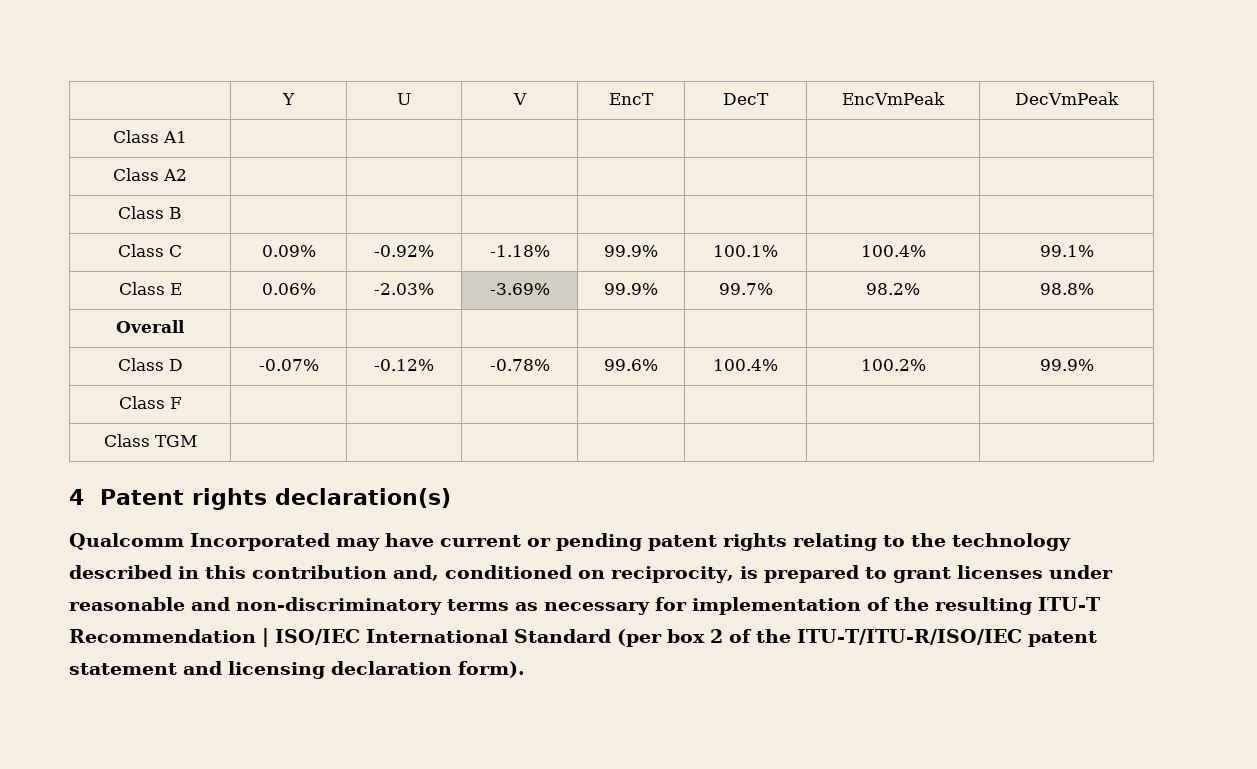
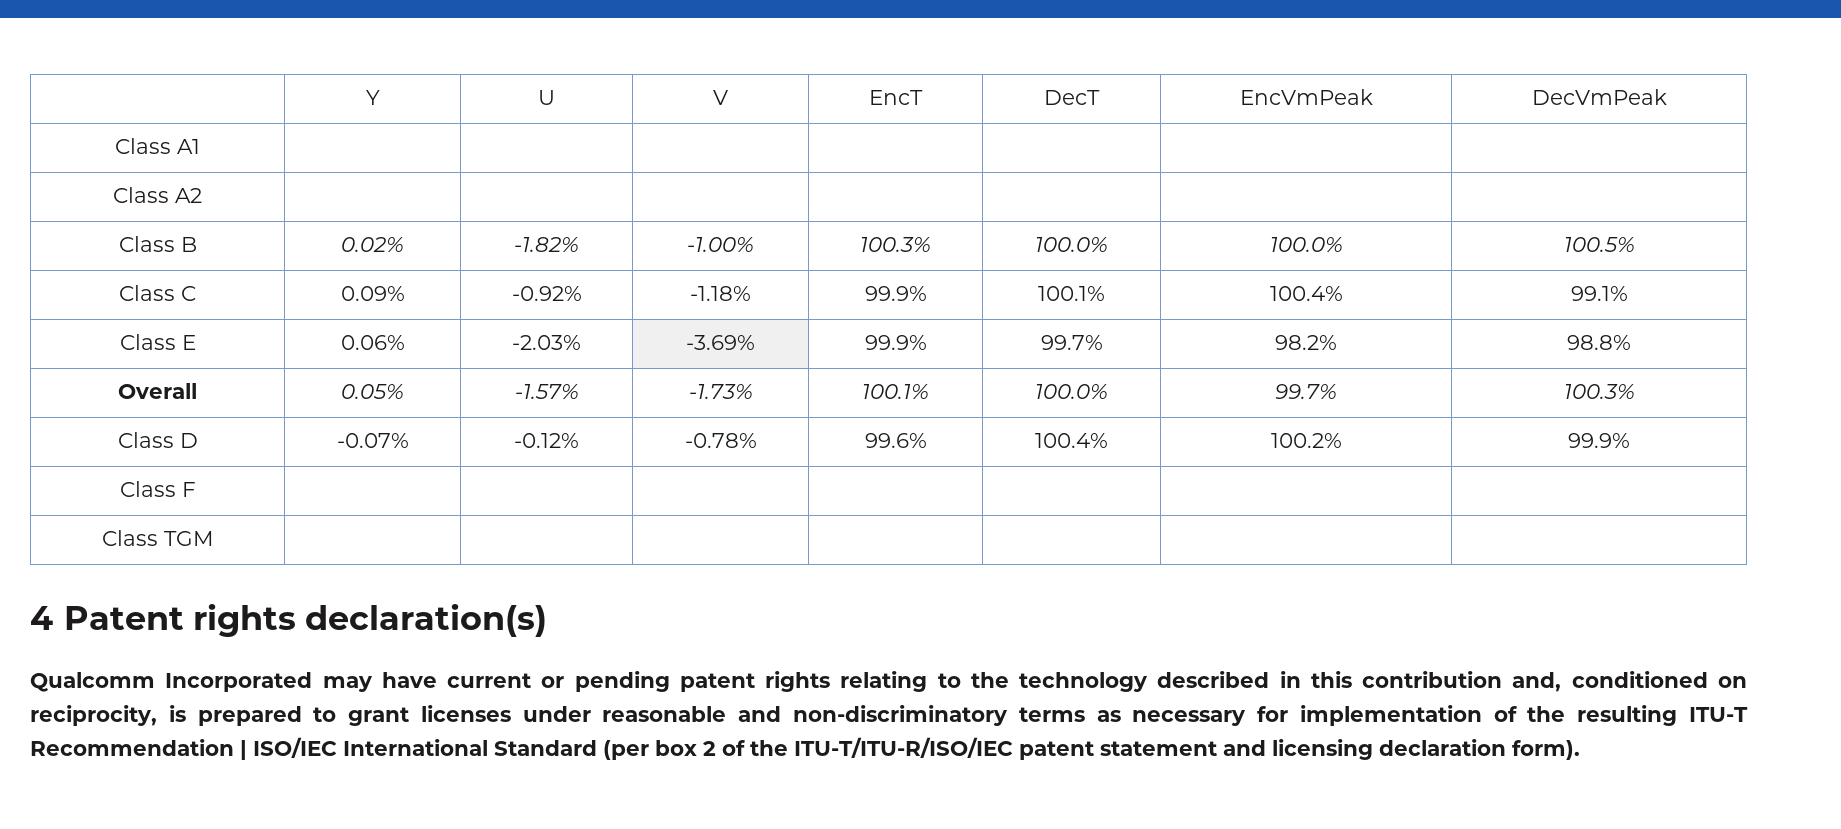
- Class B | | | | | | |
+ Class B | 0.02% | -1.82% | -1.00% | 100.3% | 100.0% | 100.0% | 100.5%
- Overall | | | | | | |
+ Overall | 0.05% | -1.57% | -1.73% | 100.1% | 100.0% | 99.7% | 100.3%

